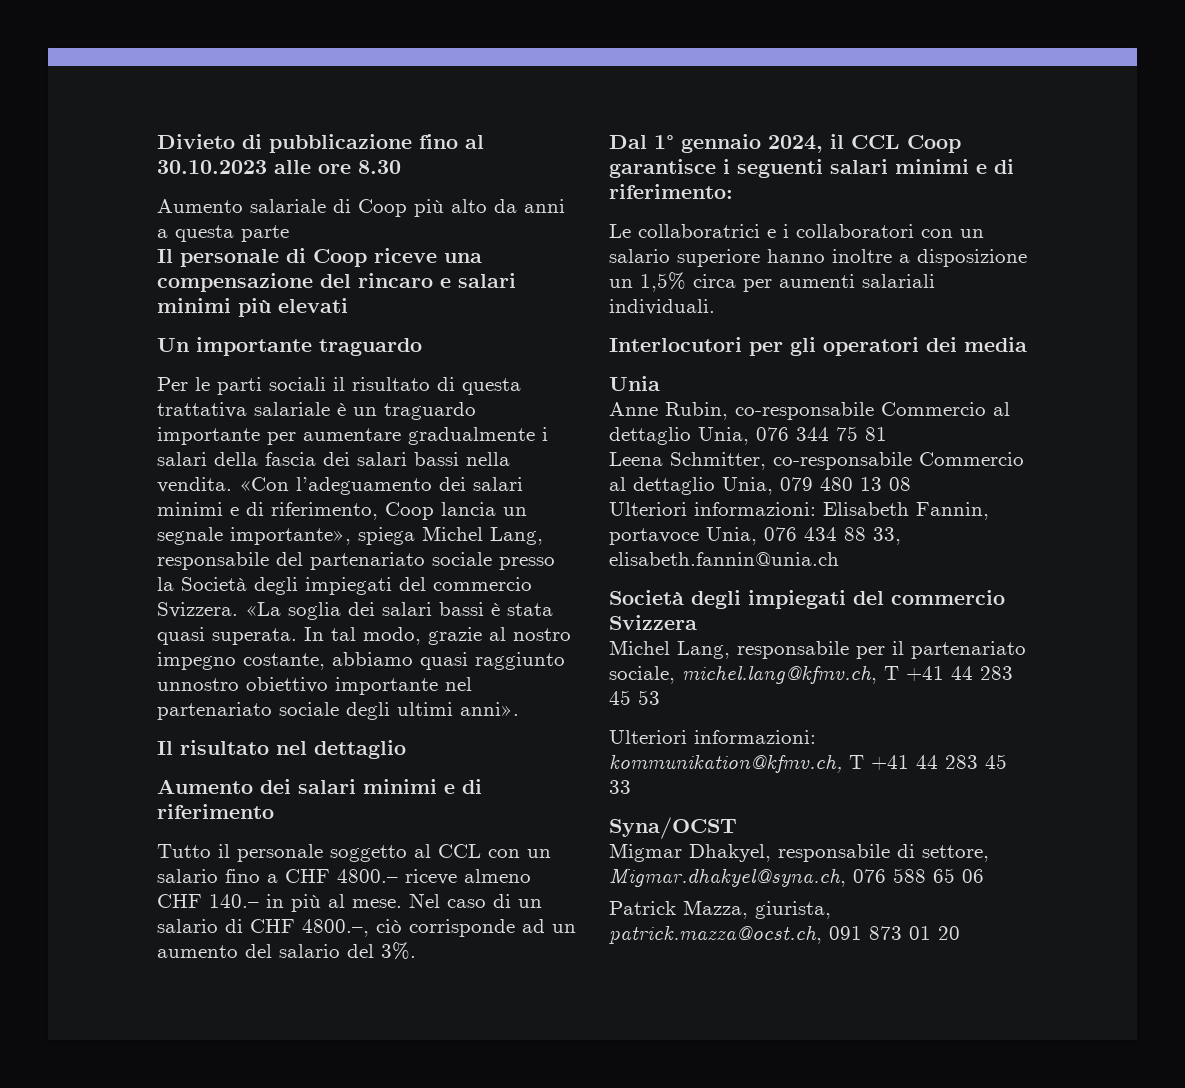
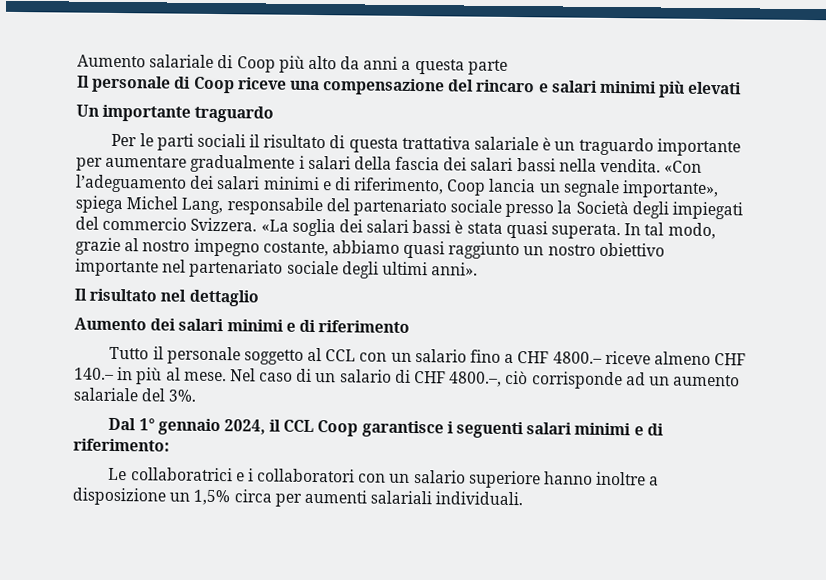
- Divieto di pubblicazione fino al 30.10.2023 alle ore 8.30
- In tal modo, grazie al nostro impegno costante, abbiamo quasi raggiunto unnostro obiettivo importante nel partenariato sociale degli ultimi anni».
+ In tal modo, grazie al nostro impegno costante, abbiamo quasi raggiunto un nostro obiettivo importante nel partenariato sociale degli ultimi anni».
- Nel caso di un salario di CHF 4800.–, ciò corrisponde ad un aumento del salario del 3%.
+ Nel caso di un salario di CHF 4800.–, ciò corrisponde ad un aumento salariale del 3%.
- Interlocutori per gli operatori dei media
- Unia
- Anne Rubin, co-responsabile Commercio al dettaglio Unia, 076 344 75 81
- Leena Schmitter, co-responsabile Commercio al dettaglio Unia, 079 480 13 08
- Ulteriori informazioni: Elisabeth Fannin, portavoce Unia, 076 434 88 33, elisabeth.fannin@unia.ch
- Società degli impiegati del commercio Svizzera
- Michel Lang, responsabile per il partenariato sociale, michel.lang@kfmv.ch, T +41 44 283 45 53
- Ulteriori informazioni: kommunikation@kfmv.ch, T +41 44 283 45 33
- Syna/OCST
- Migmar Dhakyel, responsabile di settore, Migmar.dhakyel@syna.ch, 076 588 65 06
- Patrick Mazza, giurista, patrick.mazza@ocst.ch, 091 873 01 20

